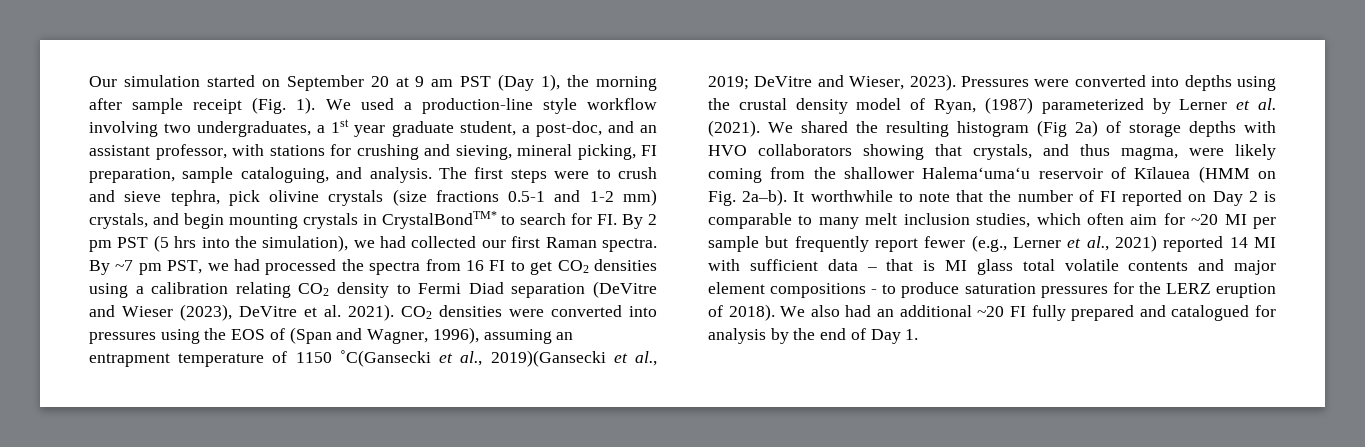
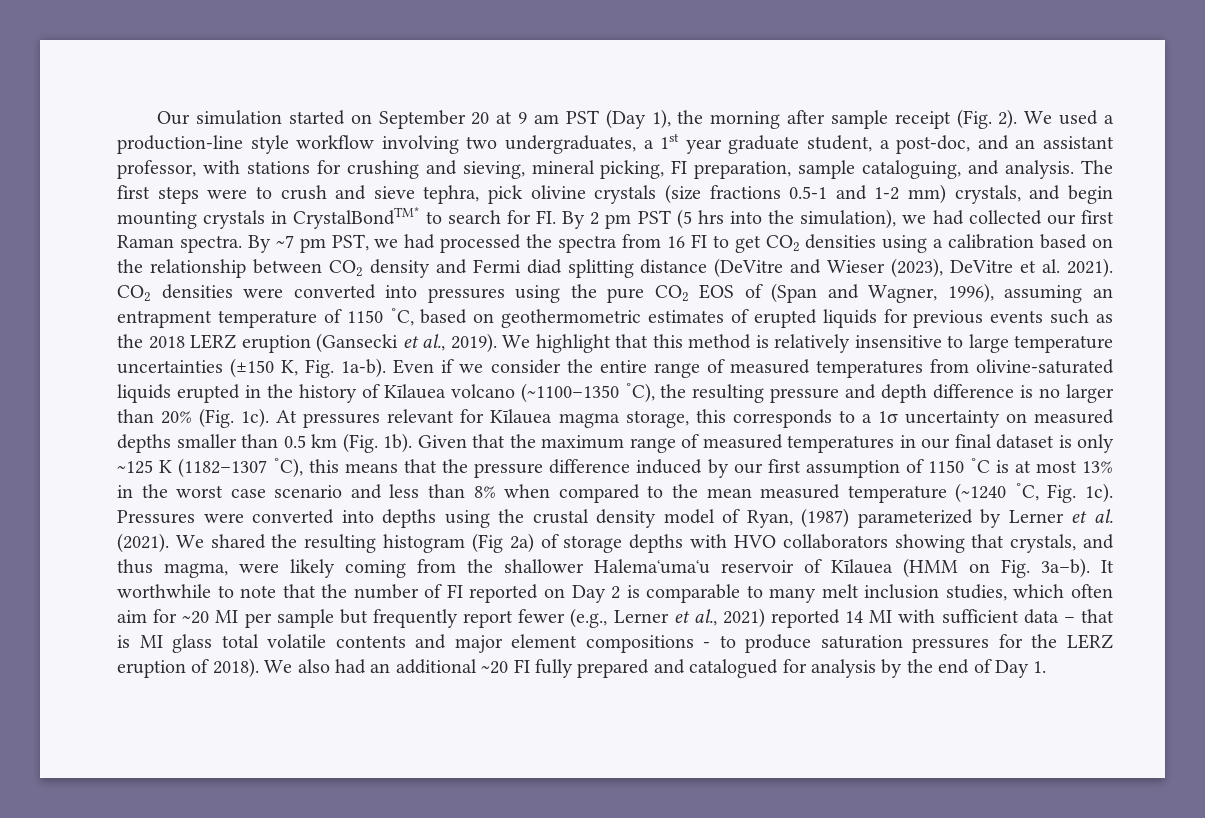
- Our simulation started on September 20 at 9 am PST (Day 1), the morning after sample receipt (Fig. 1).
+ Our simulation started on September 20 at 9 am PST (Day 1), the morning after sample receipt (Fig. 2).
- By ~7 pm PST, we had processed the spectra from 16 FI to get CO2 densities using a calibration relating CO2 density to Fermi Diad separation (DeVitre and Wieser (2023), DeVitre et al. 2021).
+ By ~7 pm PST, we had processed the spectra from 16 FI to get CO2 densities using a calibration based on the relationship between CO2 density and Fermi diad splitting distance (DeVitre and Wieser (2023), DeVitre et al. 2021).
- CO2 densities were converted into pressures using the EOS of (Span and Wagner, 1996), assuming an entrapment temperature of 1150 ˚C(Gansecki et al., 2019)(Gansecki et al., 2019; DeVitre and Wieser, 2023).
+ CO2 densities were converted into pressures using the pure CO2 EOS of (Span and Wagner, 1996), assuming an entrapment temperature of 1150 ˚C, based on geothermometric estimates of erupted liquids for previous events such as the 2018 LERZ eruption (Gansecki et al., 2019). We highlight that this method is relatively insensitive to large temperature uncertainties (±150 K, Fig. 1a-b). Even if we consider the entire range of measured temperatures from olivine-saturated liquids erupted in the history of Kīlauea volcano (~1100–1350 ˚C), the resulting pressure and depth difference is no larger than 20% (Fig. 1c). At pressures relevant for Kīlauea magma storage, this corresponds to a 1σ uncertainty on measured depths smaller than 0.5 km (Fig. 1b). Given that the maximum range of measured temperatures in our final dataset is only ~125 K (1182–1307 ˚C), this means that the pressure difference induced by our first assumption of 1150 ˚C is at most 13% in the worst case scenario and less than 8% when compared to the mean measured temperature (~1240 ˚C, Fig. 1c).
- We shared the resulting histogram (Fig 2a) of storage depths with HVO collaborators showing that crystals, and thus magma, were likely coming from the shallower Halemaʻumaʻu reservoir of Kīlauea (HMM on Fig. 2a–b).
+ We shared the resulting histogram (Fig 2a) of storage depths with HVO collaborators showing that crystals, and thus magma, were likely coming from the shallower Halemaʻumaʻu reservoir of Kīlauea (HMM on Fig. 3a–b).

